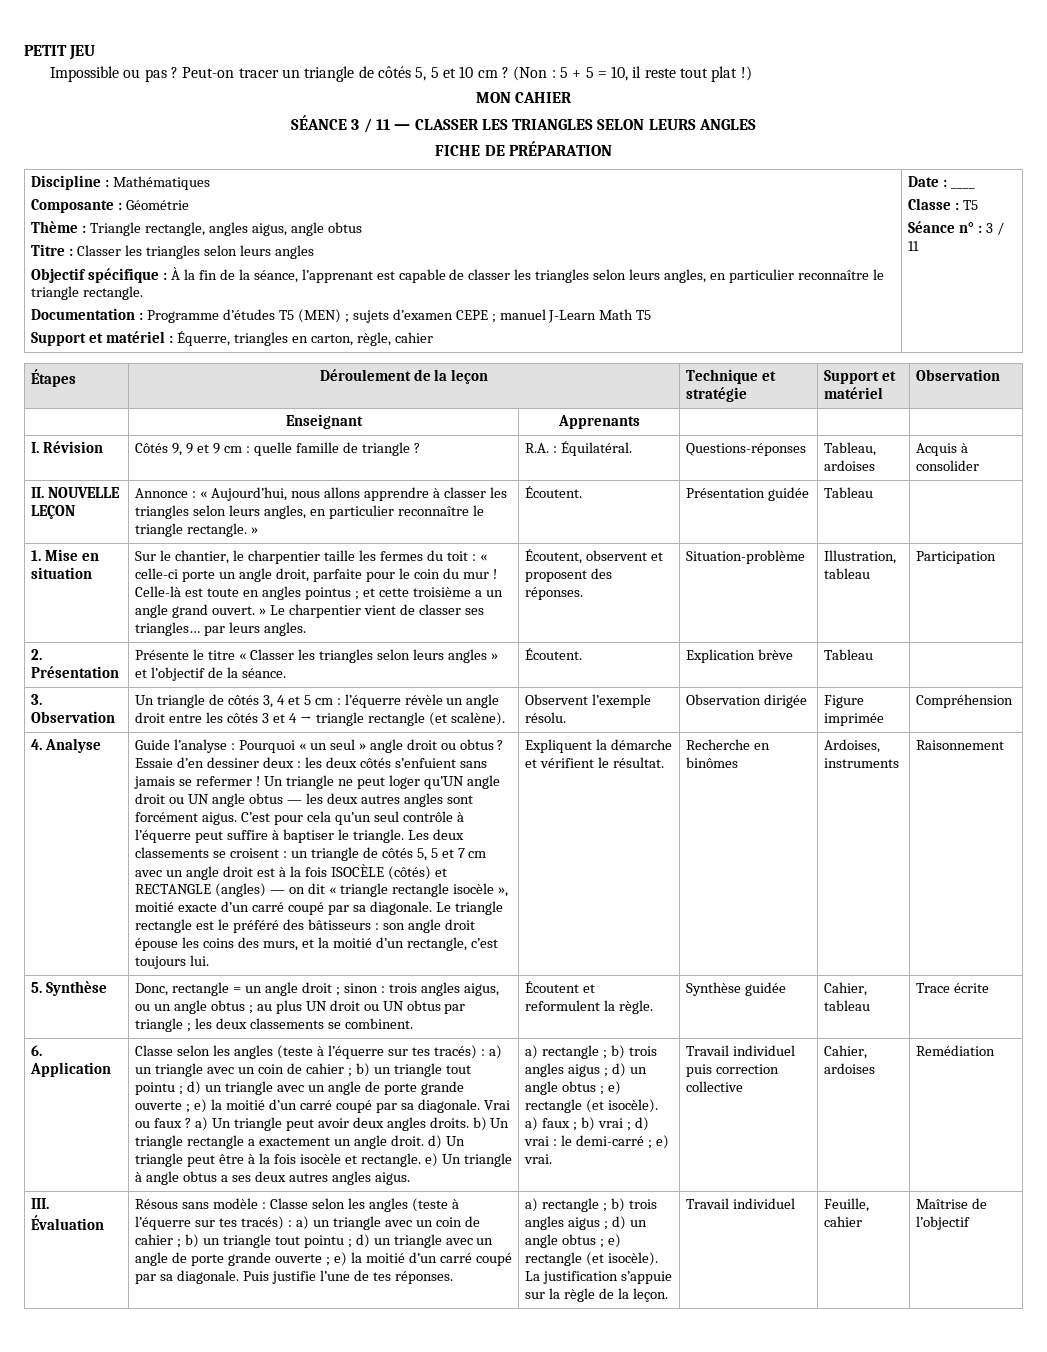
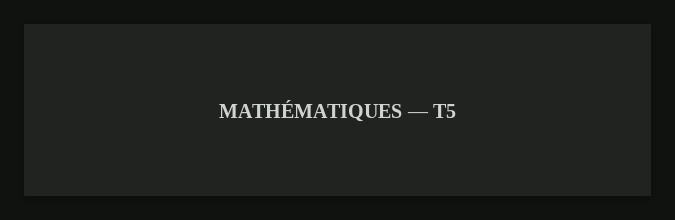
- PETIT JEU
- Impossible ou pas ? Peut-on tracer un triangle de côtés 5, 5 et 10 cm ? (Non : 5 + 5 = 10, il reste tout plat !)
- MON CAHIER
- SÉANCE 3 / 11 — CLASSER LES TRIANGLES SELON LEURS ANGLES
- FICHE DE PRÉPARATION
- Discipline : Mathématiques
- Composante : Géométrie
- Thème : Triangle rectangle, angles aigus, angle obtus
- Titre : Classer les triangles selon leurs angles
- Objectif spécifique : À la fin de la séance, l’apprenant est capable de classer les triangles selon leurs angles, en particulier reconnaître le triangle rectangle.
- Documentation : Programme d’études T5 (MEN) ; sujets d’examen CEPE ; manuel J-Learn Math T5
- Support et matériel : Équerre, triangles en carton, règle, cahier | Date : ____
- Classe : T5
- Séance n° : 3 / 11
- Étapes | Déroulement de la leçon | Technique et stratégie | Support et matériel | Observation
- | Enseignant | Apprenants | | |
- I. Révision | Côtés 9, 9 et 9 cm : quelle famille de triangle ? | R.A. : Équilatéral. | Questions-réponses | Tableau, ardoises | Acquis à consolider
- II. NOUVELLE LEÇON | Annonce : « Aujourd’hui, nous allons apprendre à classer les triangles selon leurs angles, en particulier reconnaître le triangle rectangle. » | Écoutent. | Présentation guidée | Tableau |
- 1. Mise en situation | Sur le chantier, le charpentier taille les fermes du toit : « celle-ci porte un angle droit, parfaite pour le coin du mur ! Celle-là est toute en angles pointus ; et cette troisième a un angle grand ouvert. » Le charpentier vient de classer ses triangles… par leurs angles. | Écoutent, observent et proposent des réponses. | Situation-problème | Illustration, tableau | Participation
- 2. Présentation | Présente le titre « Classer les triangles selon leurs angles » et l’objectif de la séance. | Écoutent. | Explication brève | Tableau |
- 3. Observation | Un triangle de côtés 3, 4 et 5 cm : l’équerre révèle un angle droit entre les côtés 3 et 4 → triangle rectangle (et scalène). | Observent l’exemple résolu. | Observation dirigée | Figure imprimée | Compréhension
- 4. Analyse | Guide l’analyse : Pourquoi « un seul » angle droit ou obtus ? Essaie d’en dessiner deux : les deux côtés s’enfuient sans jamais se refermer ! Un triangle ne peut loger qu’UN angle droit ou UN angle obtus — les deux autres angles sont forcément aigus. C’est pour cela qu’un seul contrôle à l’équerre peut suffire à baptiser le triangle. Les deux classements se croisent : un triangle de côtés 5, 5 et 7 cm avec un angle droit est à la fois ISOCÈLE (côtés) et RECTANGLE (angles) — on dit « triangle rectangle isocèle », moitié exacte d’un carré coupé par sa diagonale. Le triangle rectangle est le préféré des bâtisseurs : son angle droit épouse les coins des murs, et la moitié d’un rectangle, c’est toujours lui. | Expliquent la démarche et vérifient le résultat. | Recherche en binômes | Ardoises, instruments | Raisonnement
- 5. Synthèse | Donc, rectangle = un angle droit ; sinon : trois angles aigus, ou un angle obtus ; au plus UN droit ou UN obtus par triangle ; les deux classements se combinent. | Écoutent et reformulent la règle. | Synthèse guidée | Cahier, tableau | Trace écrite
- 6. Application | Classe selon les angles (teste à l’équerre sur tes tracés) : a) un triangle avec un coin de cahier ; b) un triangle tout pointu ; d) un triangle avec un angle de porte grande ouverte ; e) la moitié d’un carré coupé par sa diagonale. Vrai ou faux ? a) Un triangle peut avoir deux angles droits. b) Un triangle rectangle a exactement un angle droit. d) Un triangle peut être à la fois isocèle et rectangle. e) Un triangle à angle obtus a ses deux autres angles aigus. | a) rectangle ; b) trois angles aigus ; d) un angle obtus ; e) rectangle (et isocèle). a) faux ; b) vrai ; d) vrai : le demi-carré ; e) vrai. | Travail individuel puis correction collective | Cahier, ardoises | Remédiation
- III. Évaluation | Résous sans modèle : Classe selon les angles (teste à l’équerre sur tes tracés) : a) un triangle avec un coin de cahier ; b) un triangle tout pointu ; d) un triangle avec un angle de porte grande ouverte ; e) la moitié d’un carré coupé par sa diagonale. Puis justifie l’une de tes réponses. | a) rectangle ; b) trois angles aigus ; d) un angle obtus ; e) rectangle (et isocèle). La justification s’appuie sur la règle de la leçon. | Travail individuel | Feuille, cahier | Maîtrise de l’objectif
+ MATHÉMATIQUES — T5

